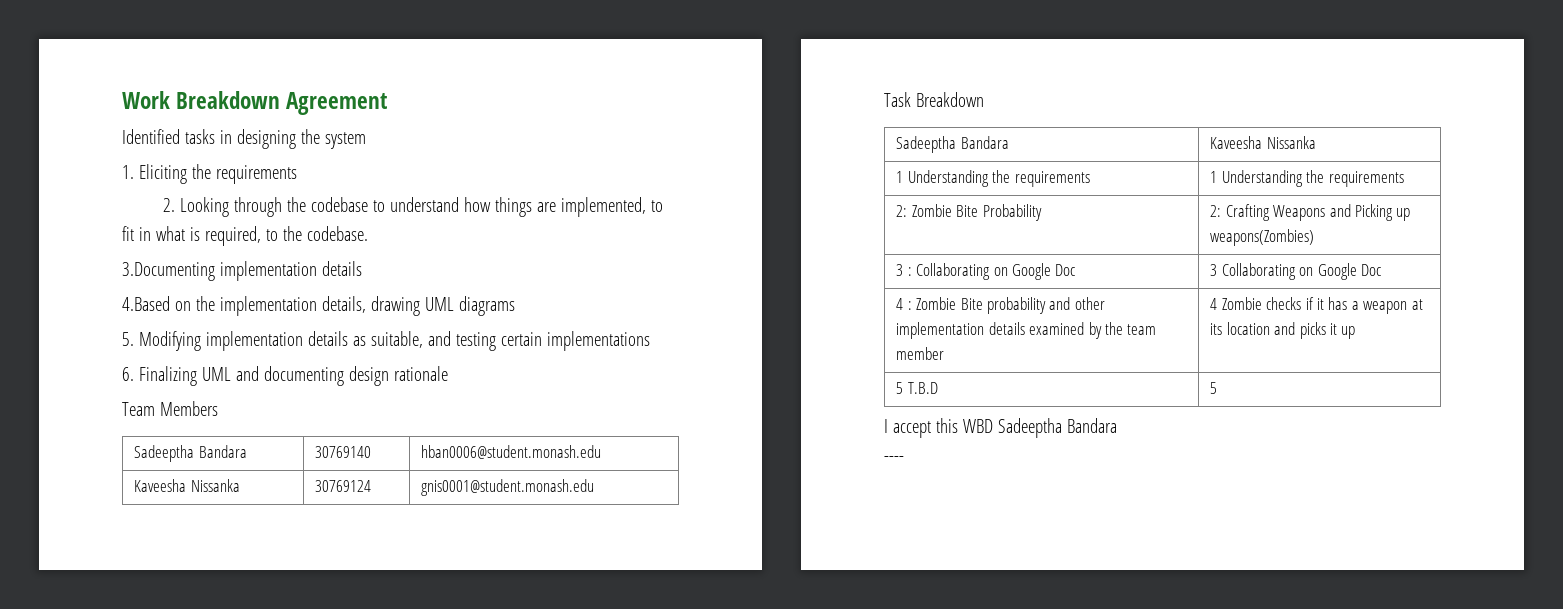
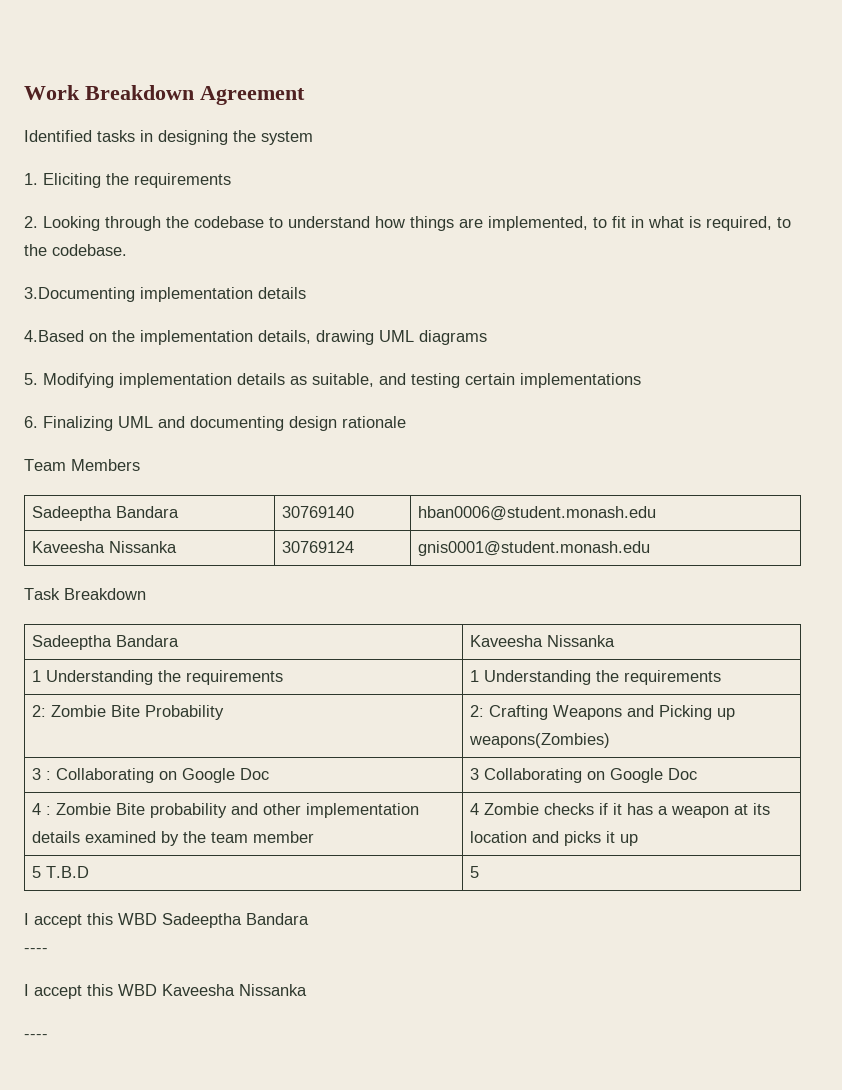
+ I accept this WBD Kaveesha Nissanka
+ ----

